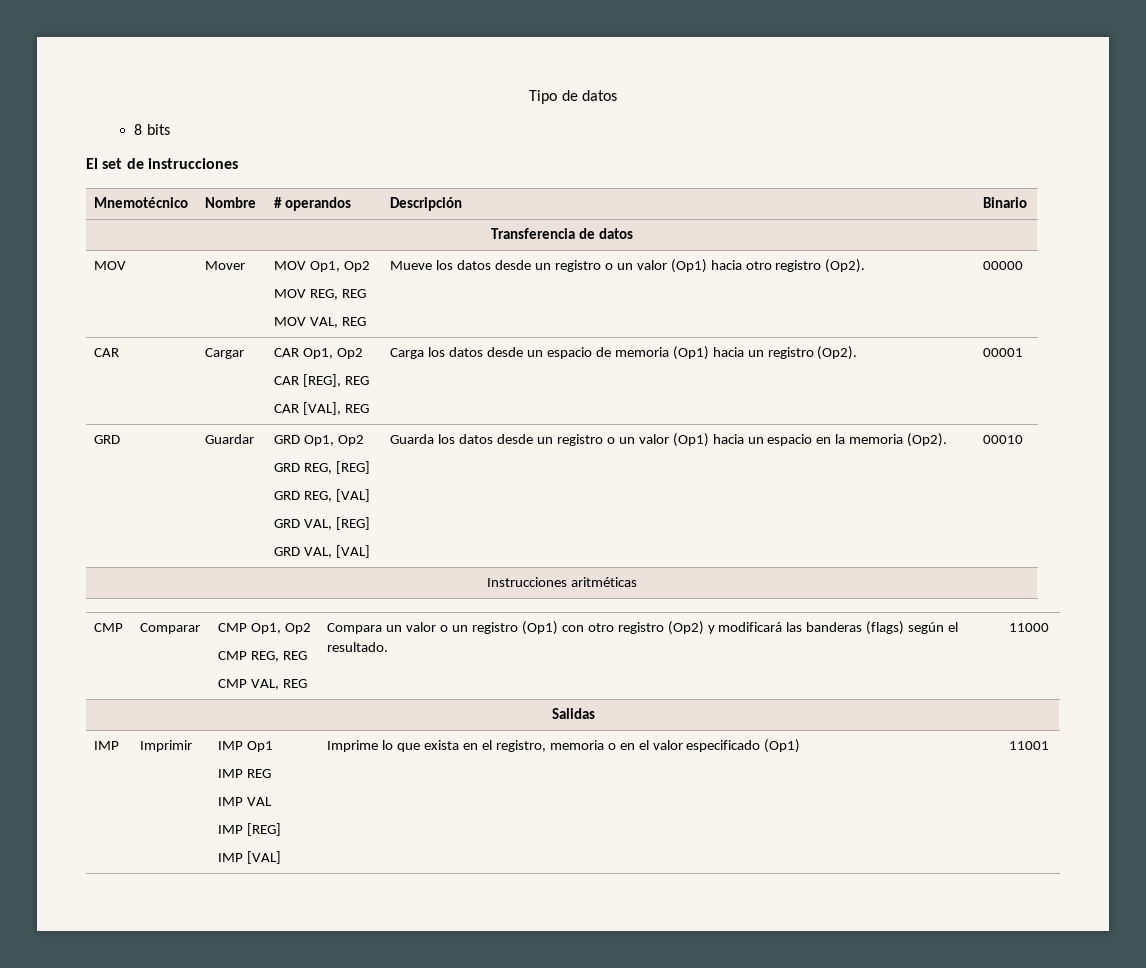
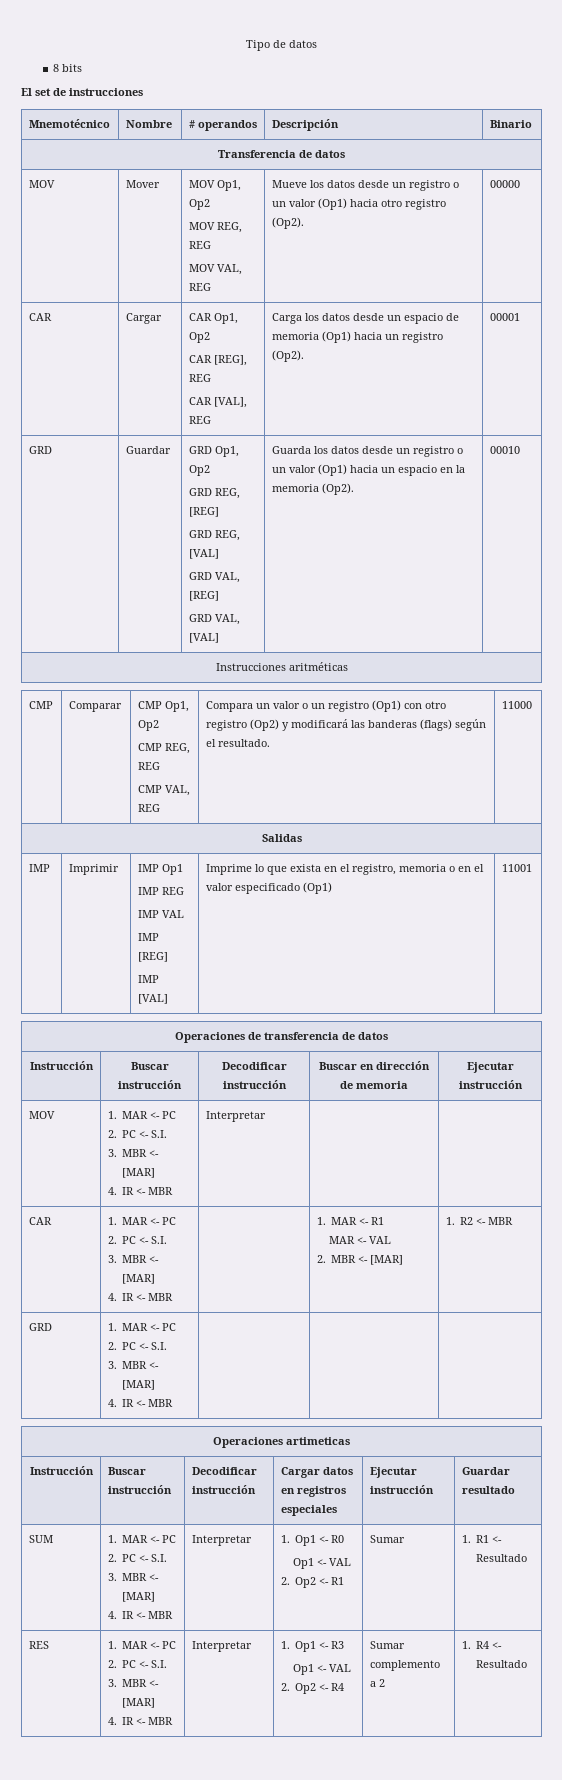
+ Operaciones de transferencia de datos
+ Instrucción | Buscar instrucción | Decodificar instrucción | Buscar en dirección de memoria | Ejecutar instrucción
+ MOV | 1. MAR <- PC
+ 2. PC <- S.I.
+ 3. MBR <- [MAR]
+ 4. IR <- MBR | Interpretar | |
+ CAR | 1. MAR <- PC
+ 2. PC <- S.I.
+ 3. MBR <- [MAR]
+ 4. IR <- MBR | | 1. MAR <- R1
+ MAR <- VAL
+ 2. MBR <- [MAR] | 1. R2 <- MBR
+ GRD | 1. MAR <- PC
+ 2. PC <- S.I.
+ 3. MBR <- [MAR]
+ 4. IR <- MBR | | |
+ Operaciones artimeticas
+ Instrucción | Buscar instrucción | Decodificar instrucción | Cargar datos en registros especiales | Ejecutar instrucción | Guardar resultado
+ SUM | 1. MAR <- PC
+ 2. PC <- S.I.
+ 3. MBR <- [MAR]
+ 4. IR <- MBR | Interpretar | 1. Op1 <- R0
+ Op1 <- VAL
+ 2. Op2 <- R1 | Sumar | 1. R1 <- Resultado
+ RES | 1. MAR <- PC
+ 2. PC <- S.I.
+ 3. MBR <- [MAR]
+ 4. IR <- MBR | Interpretar | 1. Op1 <- R3
+ Op1 <- VAL
+ 2. Op2 <- R4 | Sumar complemento a 2 | 1. R4 <- Resultado

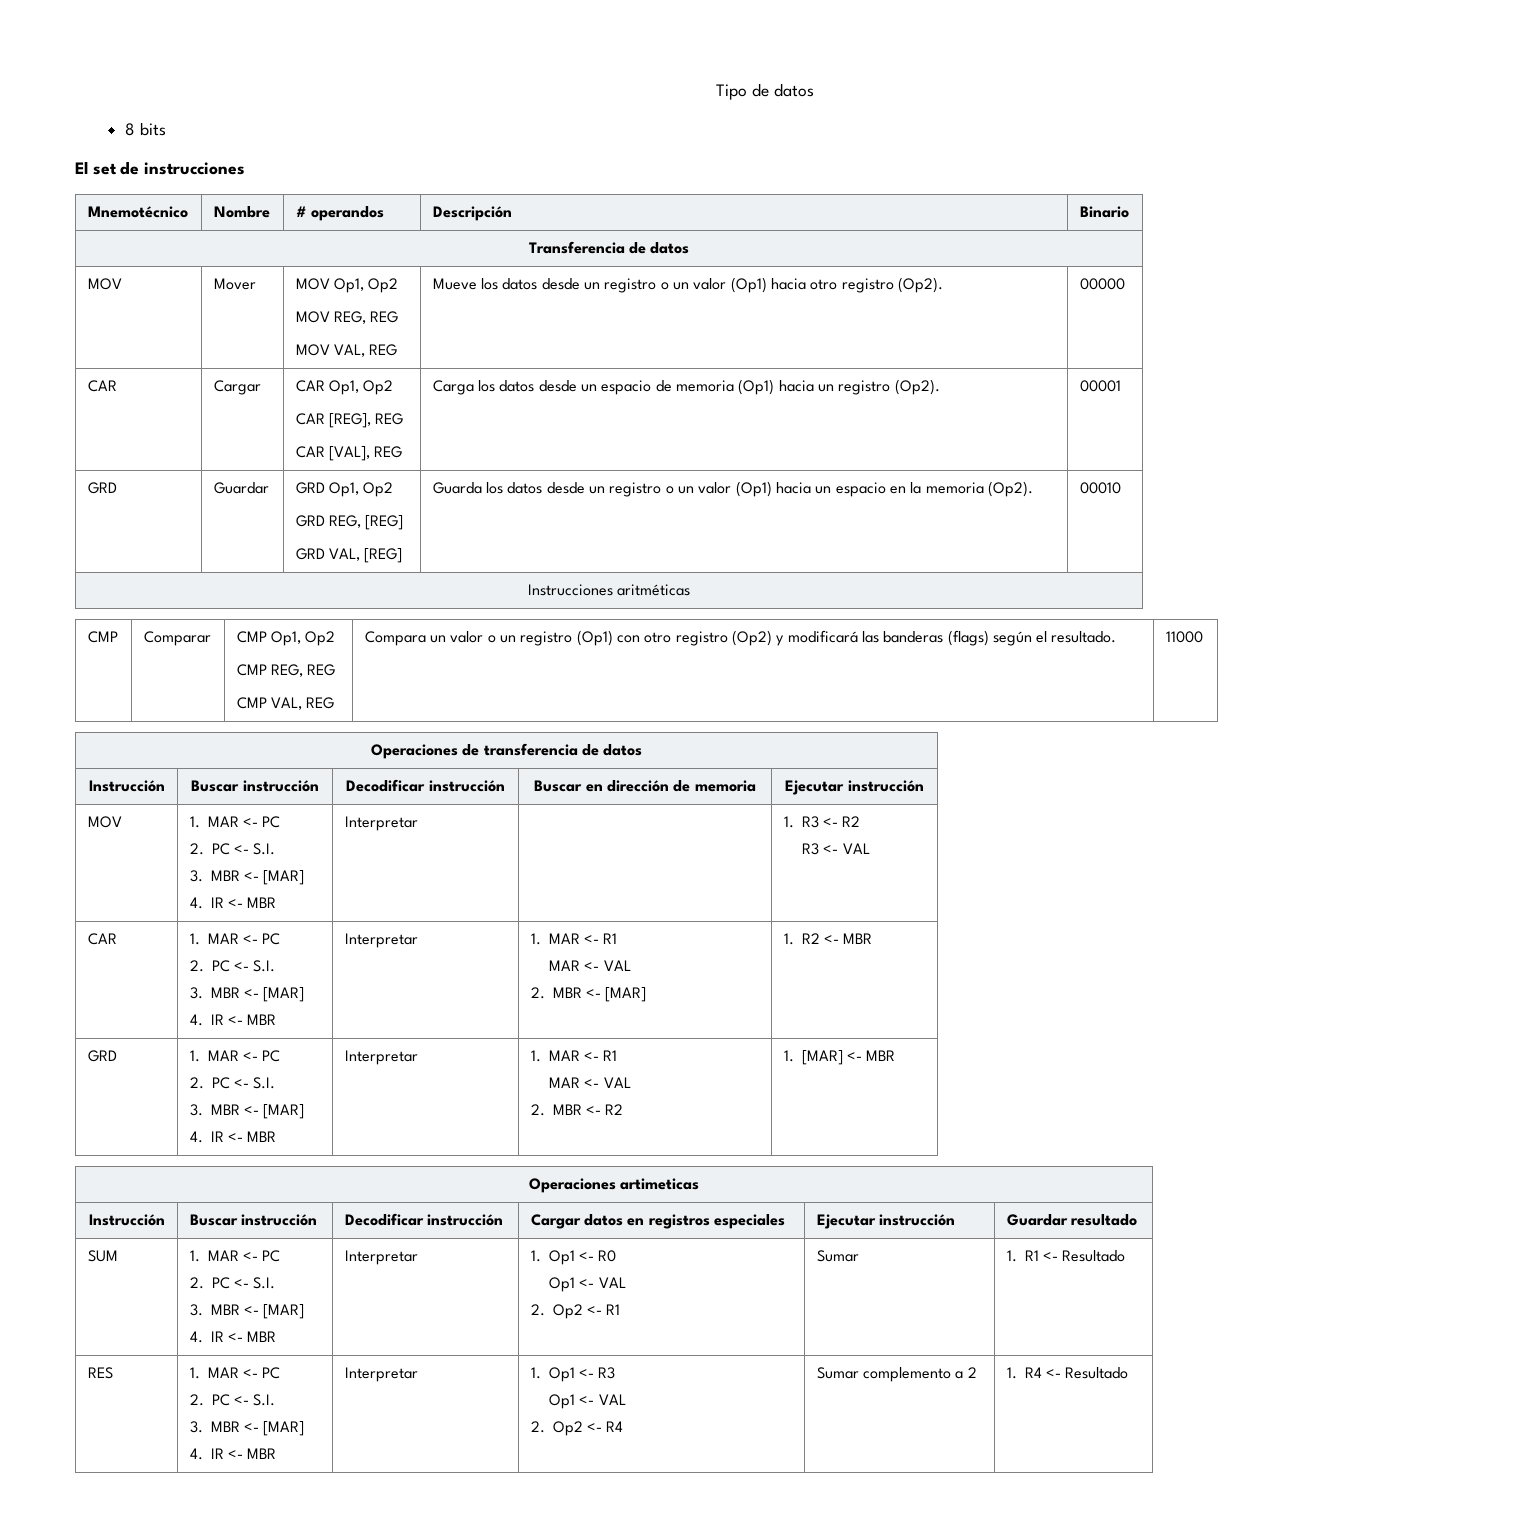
  GRD | Guardar | GRD Op1, Op2
  GRD REG, [REG]
- GRD REG, [VAL]
- GRD VAL, [REG]
- GRD VAL, [VAL] | Guarda los datos desde un registro o un valor (Op1) hacia un espacio en la memoria (Op2). | 00010
+ GRD VAL, [REG] | Guarda los datos desde un registro o un valor (Op1) hacia un espacio en la memoria (Op2). | 00010
- Salidas
- IMP | Imprimir | IMP Op1
- IMP REG
- IMP VAL
- IMP [REG]
- IMP [VAL] | Imprime lo que exista en el registro, memoria o en el valor especificado (Op1) | 11001
  MOV | 1. MAR <- PC
  2. PC <- S.I.
  3. MBR <- [MAR]
- 4. IR <- MBR | Interpretar | |
+ 4. IR <- MBR | Interpretar | | 1. R3 <- R2
+ R3 <- VAL
  CAR | 1. MAR <- PC
  2. PC <- S.I.
  3. MBR <- [MAR]
- 4. IR <- MBR | | 1. MAR <- R1
+ 4. IR <- MBR | Interpretar | 1. MAR <- R1
  GRD | 1. MAR <- PC
  2. PC <- S.I.
  3. MBR <- [MAR]
- 4. IR <- MBR | | |
+ 4. IR <- MBR | Interpretar | 1. MAR <- R1
+ MAR <- VAL
+ 2. MBR <- R2 | 1. [MAR] <- MBR

